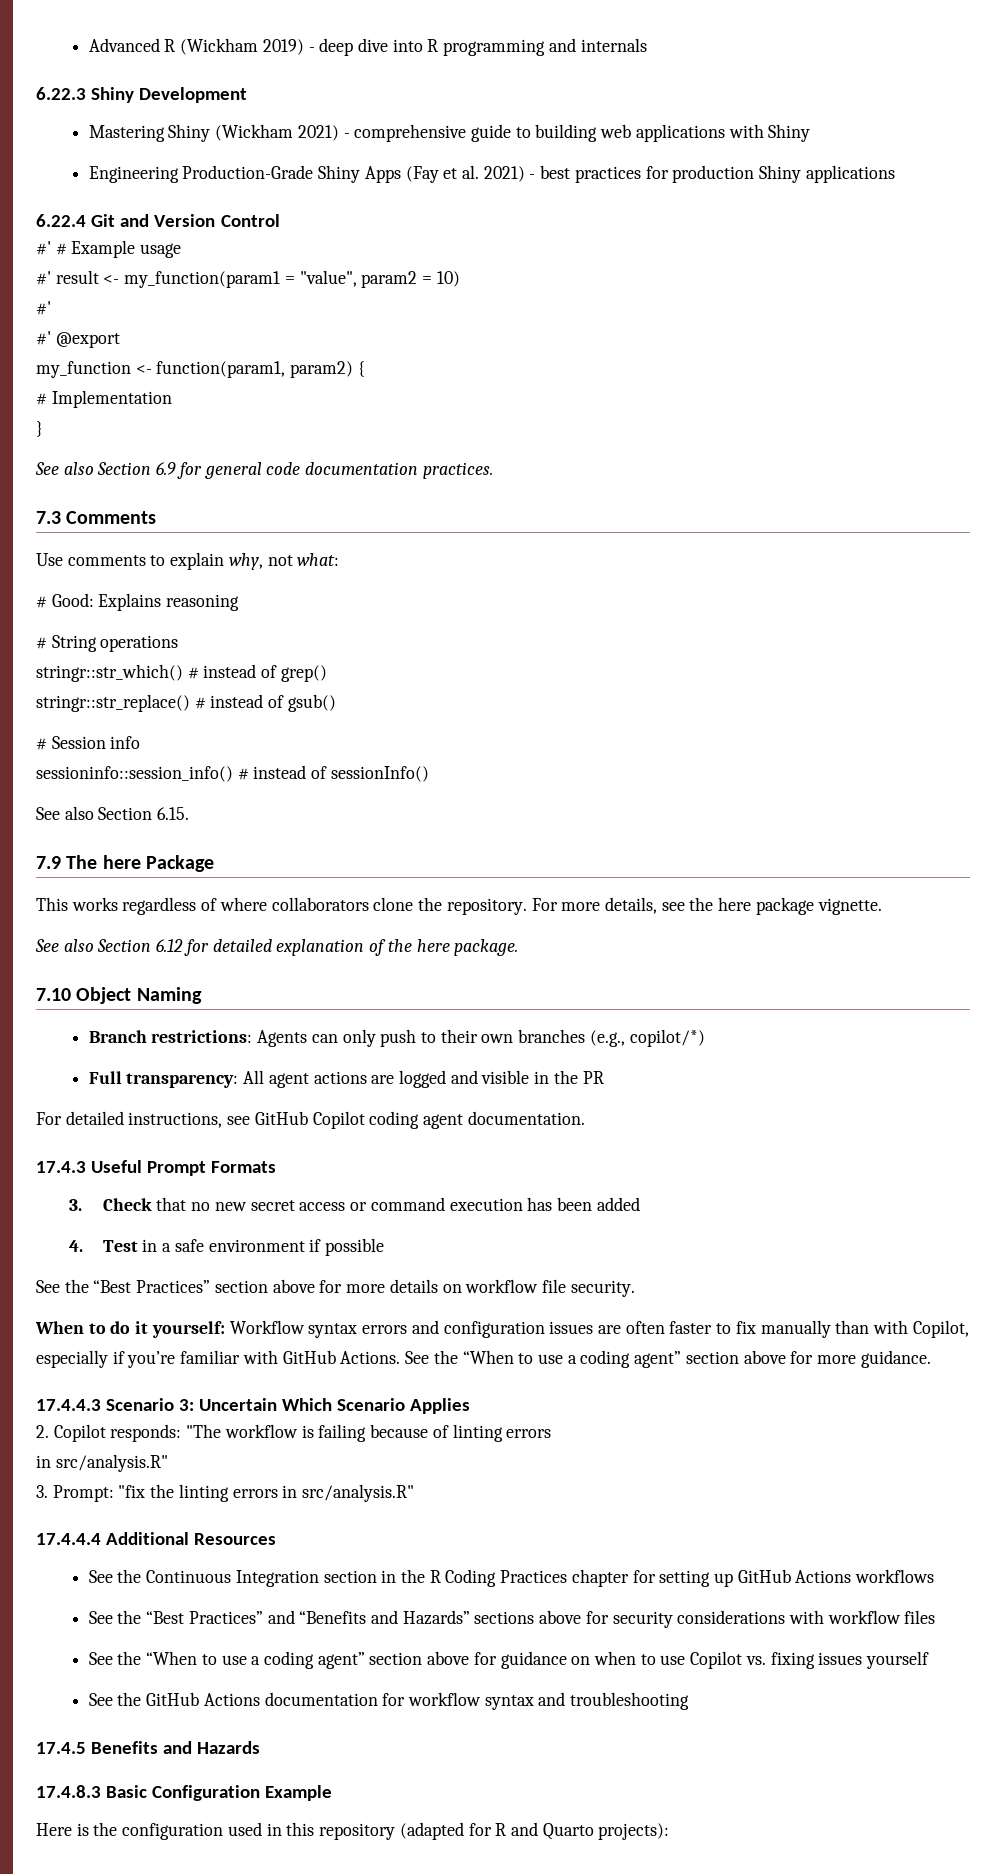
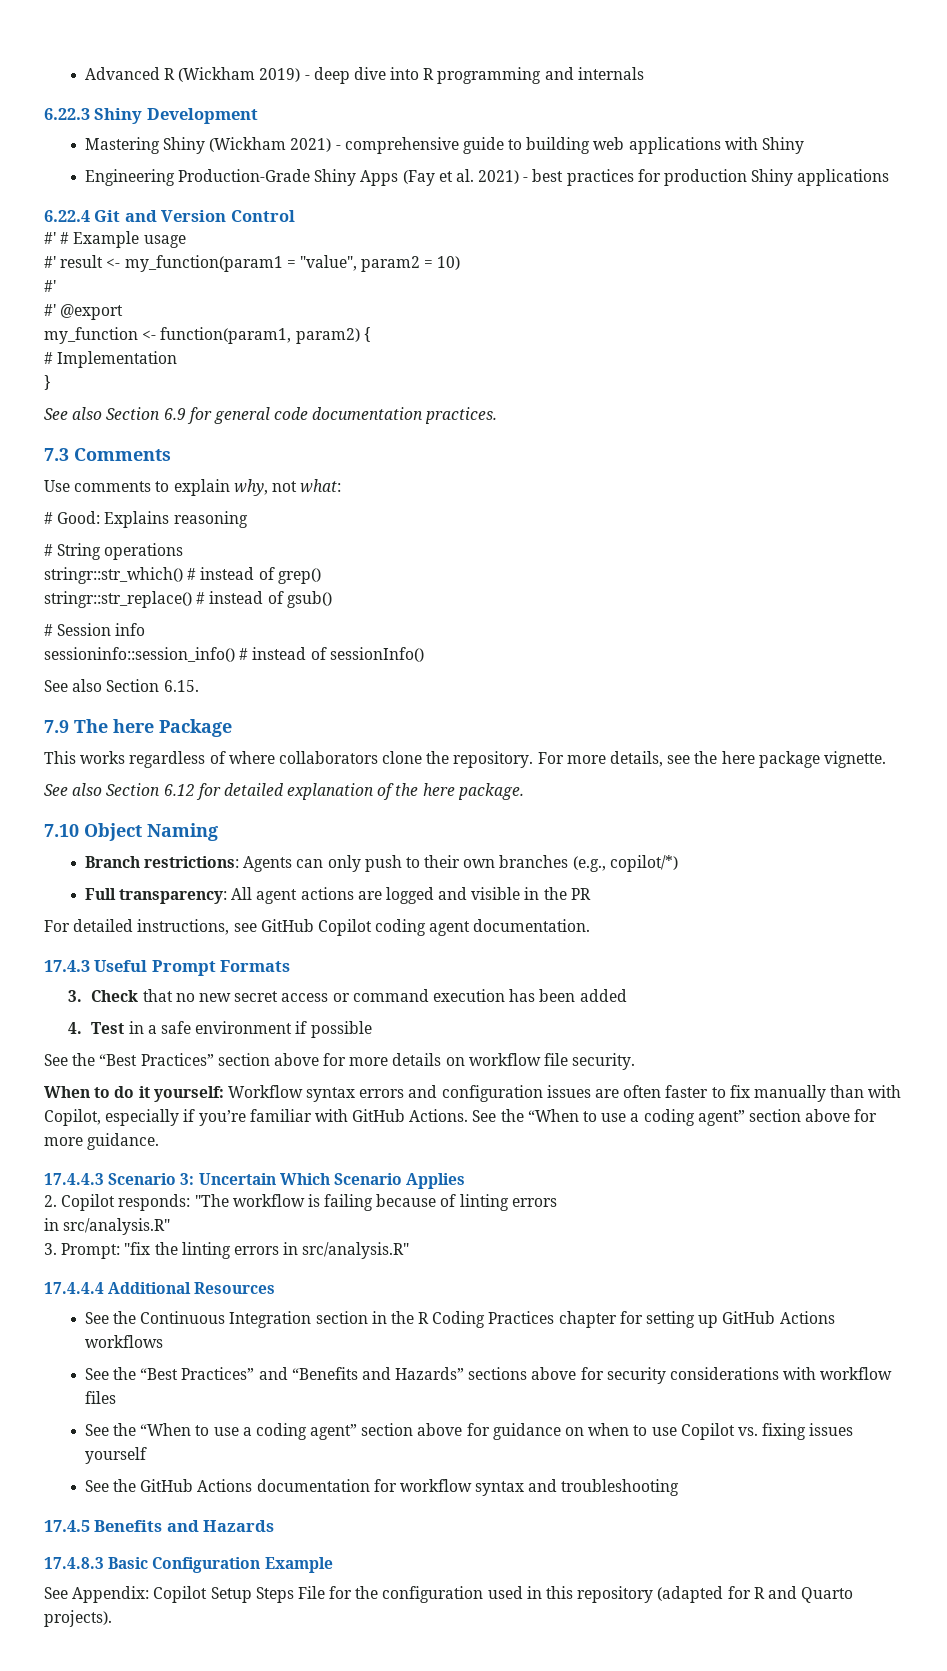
- Here is the configuration used in this repository (adapted for R and Quarto projects):
+ See Appendix: Copilot Setup Steps File for the configuration used in this repository (adapted for R and Quarto projects).

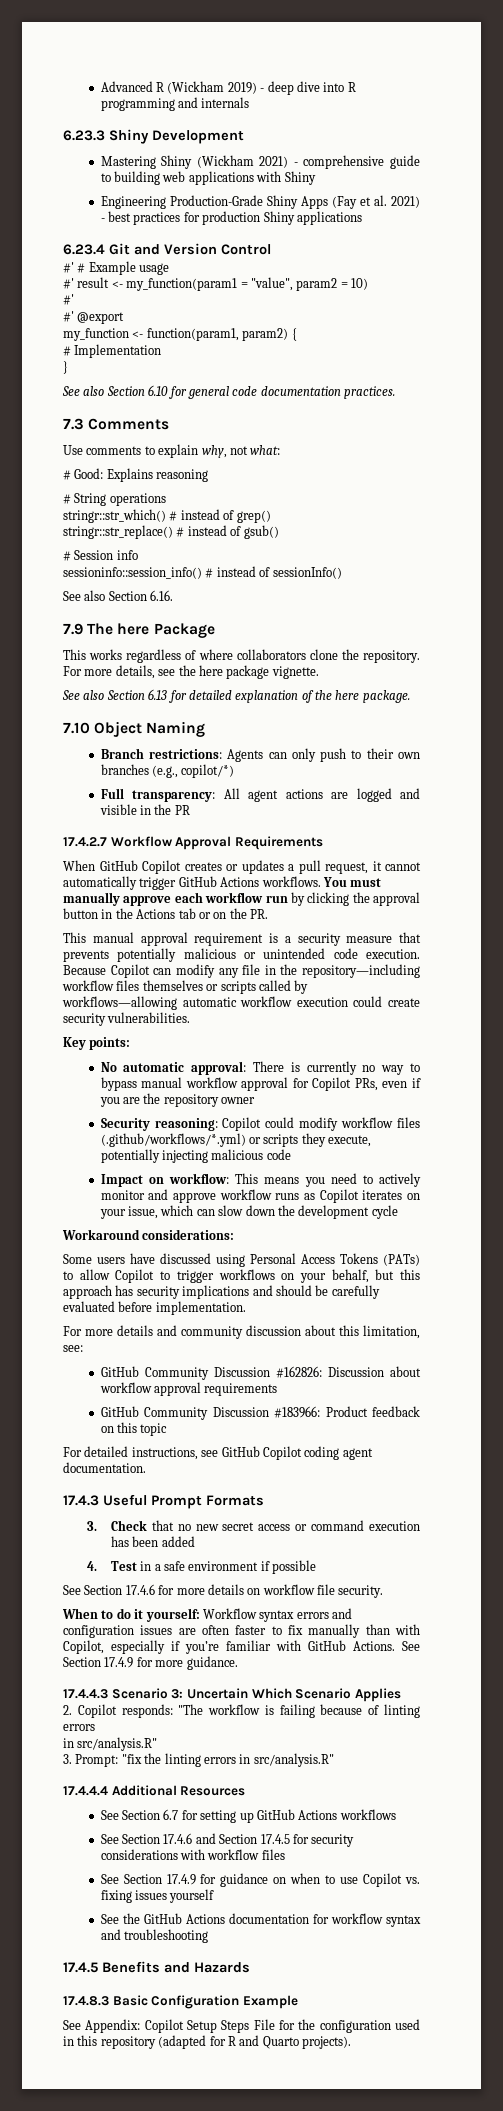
- 6.22.3 Shiny Development
+ 6.23.3 Shiny Development
- 6.22.4 Git and Version Control
+ 6.23.4 Git and Version Control
- See also Section 6.9 for general code documentation practices.
+ See also Section 6.10 for general code documentation practices.
- See also Section 6.15.
+ See also Section 6.16.
- See also Section 6.12 for detailed explanation of the here package.
+ See also Section 6.13 for detailed explanation of the here package.
+ 17.4.2.7 Workflow Approval Requirements
+ When GitHub Copilot creates or updates a pull request, it cannot automatically trigger GitHub Actions workflows. You must manually approve each workflow run by clicking the approval button in the Actions tab or on the PR.
+ This manual approval requirement is a security measure that prevents potentially malicious or unintended code execution. Because Copilot can modify any file in the repository—including workflow files themselves or scripts called by workflows—allowing automatic workflow execution could create security vulnerabilities.
+ Key points:
+ No automatic approval: There is currently no way to bypass manual workflow approval for Copilot PRs, even if you are the repository owner
+ Security reasoning: Copilot could modify workflow files (.github/workflows/*.yml) or scripts they execute, potentially injecting malicious code
+ Impact on workflow: This means you need to actively monitor and approve workflow runs as Copilot iterates on your issue, which can slow down the development cycle
+ Workaround considerations:
+ Some users have discussed using Personal Access Tokens (PATs) to allow Copilot to trigger workflows on your behalf, but this approach has security implications and should be carefully evaluated before implementation.
+ For more details and community discussion about this limitation, see:
+ GitHub Community Discussion #162826: Discussion about workflow approval requirements
+ GitHub Community Discussion #183966: Product feedback on this topic
- See the “Best Practices” section above for more details on workflow file security.
+ See Section 17.4.6 for more details on workflow file security.
- See the “When to use a coding agent” section above for more guidance.
+ See Section 17.4.9 for more guidance.
- See the Continuous Integration section in the R Coding Practices chapter for setting up GitHub Actions workflows
+ See Section 6.7 for setting up GitHub Actions workflows
- See the “Best Practices” and “Benefits and Hazards” sections above for security considerations with workflow files
+ See Section 17.4.6 and Section 17.4.5 for security considerations with workflow files
- See the “When to use a coding agent” section above for guidance on when to use Copilot vs. fixing issues yourself
+ See Section 17.4.9 for guidance on when to use Copilot vs. fixing issues yourself

